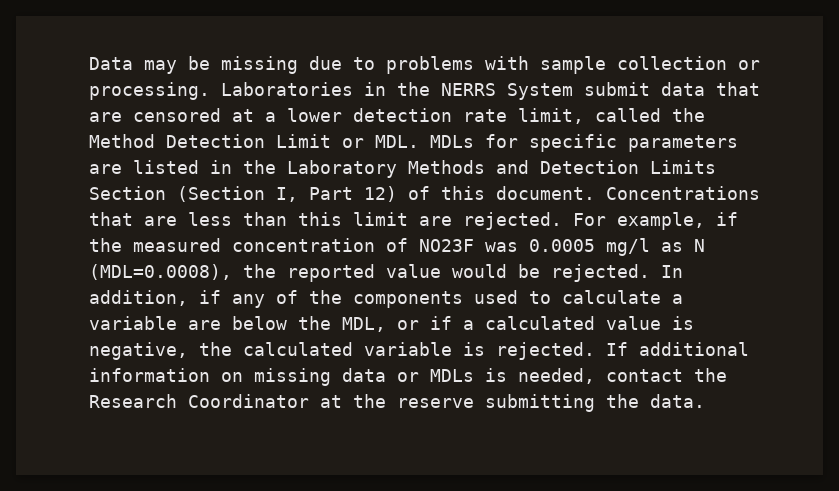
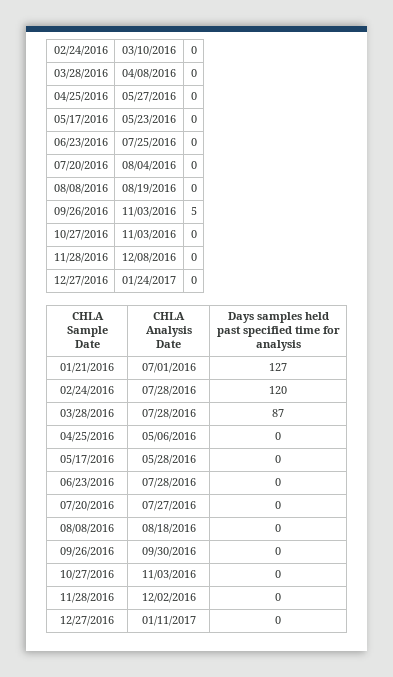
- Data may be missing due to problems with sample collection or processing. Laboratories in the NERRS System submit data that are censored at a lower detection rate limit, called the Method Detection Limit or MDL. MDLs for specific parameters are listed in the Laboratory Methods and Detection Limits Section (Section I, Part 12) of this document. Concentrations that are less than this limit are rejected. For example, if the measured concentration of NO23F was 0.0005 mg/l as N (MDL=0.0008), the reported value would be rejected. In addition, if any of the components used to calculate a variable are below the MDL, or if a calculated value is negative, the calculated variable is rejected. If additional information on missing data or MDLs is needed, contact the Research Coordinator at the reserve submitting the data.
+ 02/24/2016 | 03/10/2016 | 0
+ 03/28/2016 | 04/08/2016 | 0
+ 04/25/2016 | 05/27/2016 | 0
+ 05/17/2016 | 05/23/2016 | 0
+ 06/23/2016 | 07/25/2016 | 0
+ 07/20/2016 | 08/04/2016 | 0
+ 08/08/2016 | 08/19/2016 | 0
+ 09/26/2016 | 11/03/2016 | 5
+ 10/27/2016 | 11/03/2016 | 0
+ 11/28/2016 | 12/08/2016 | 0
+ 12/27/2016 | 01/24/2017 | 0
+ CHLA Sample Date | CHLA Analysis Date | Days samples held past specified time for analysis
+ 01/21/2016 | 07/01/2016 | 127
+ 02/24/2016 | 07/28/2016 | 120
+ 03/28/2016 | 07/28/2016 | 87
+ 04/25/2016 | 05/06/2016 | 0
+ 05/17/2016 | 05/28/2016 | 0
+ 06/23/2016 | 07/28/2016 | 0
+ 07/20/2016 | 07/27/2016 | 0
+ 08/08/2016 | 08/18/2016 | 0
+ 09/26/2016 | 09/30/2016 | 0
+ 10/27/2016 | 11/03/2016 | 0
+ 11/28/2016 | 12/02/2016 | 0
+ 12/27/2016 | 01/11/2017 | 0

